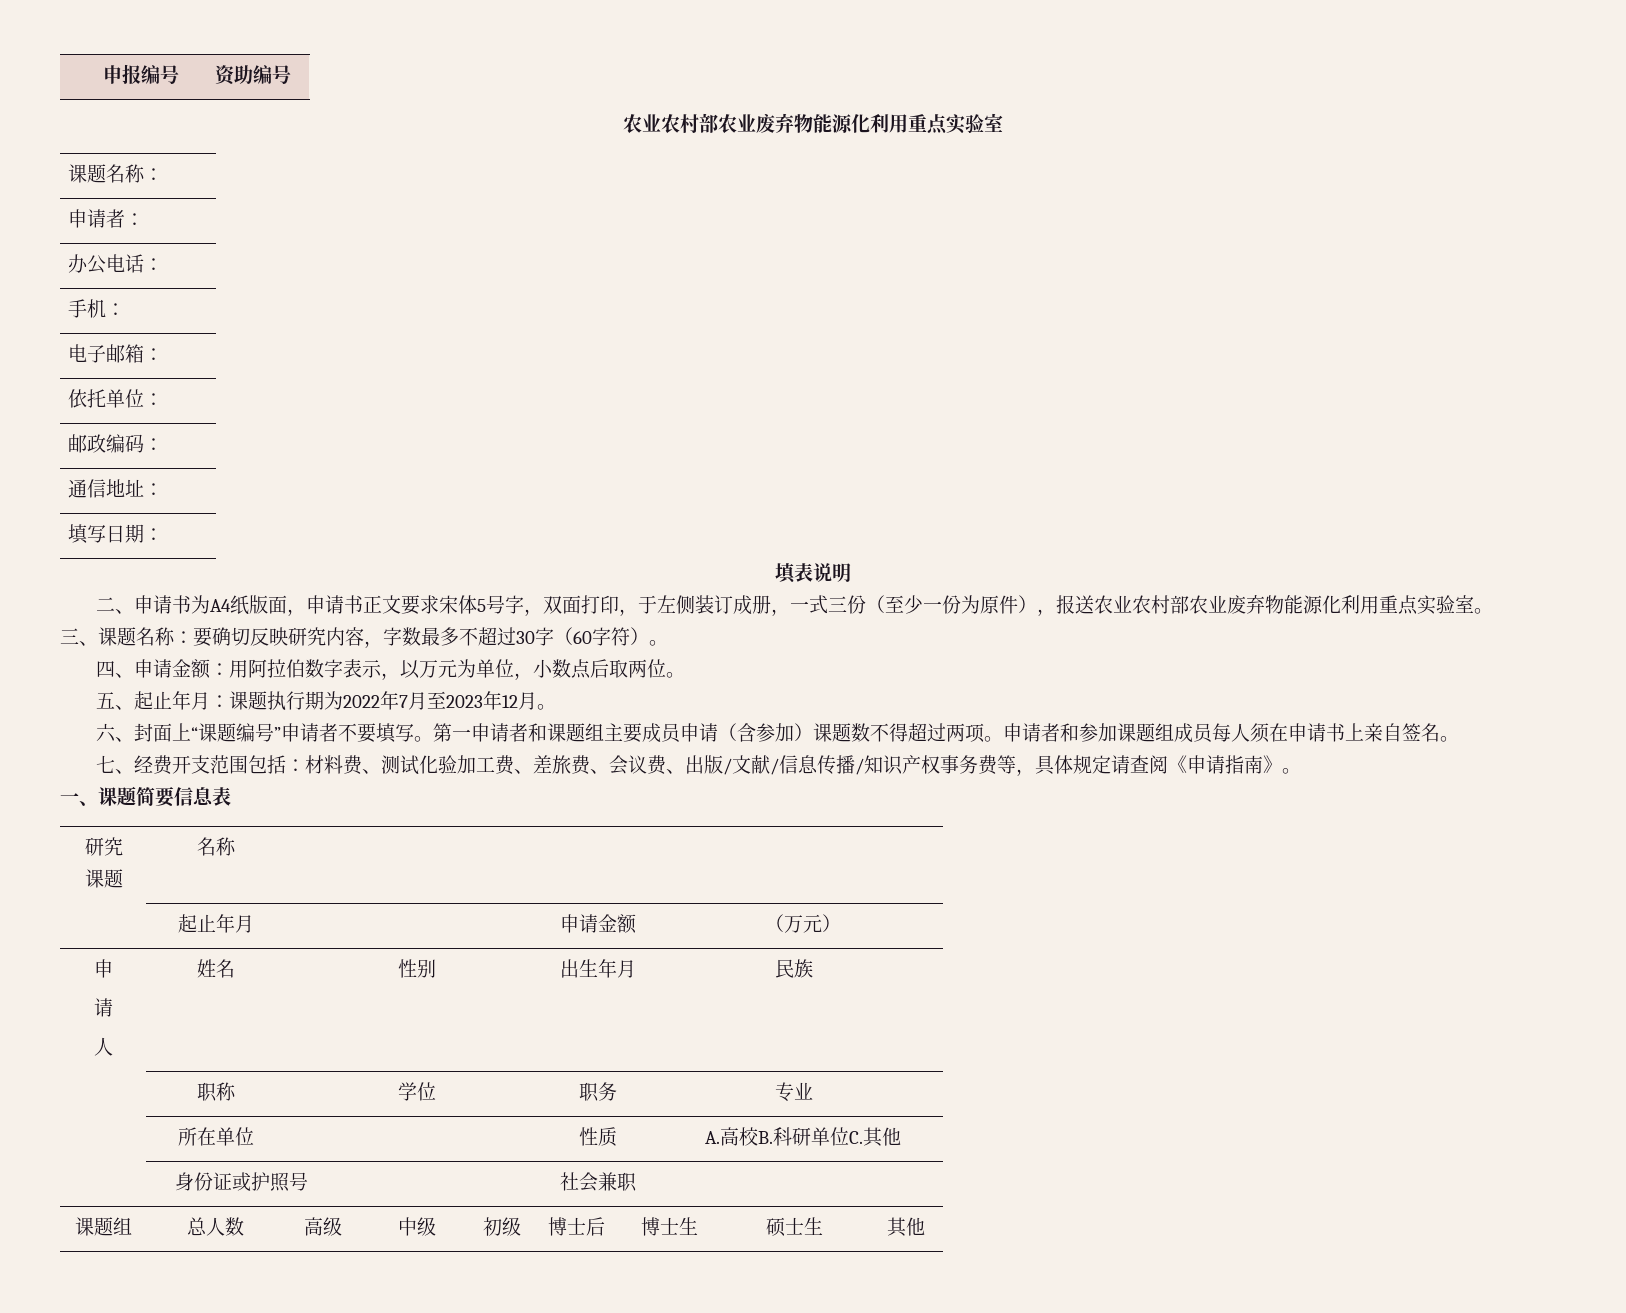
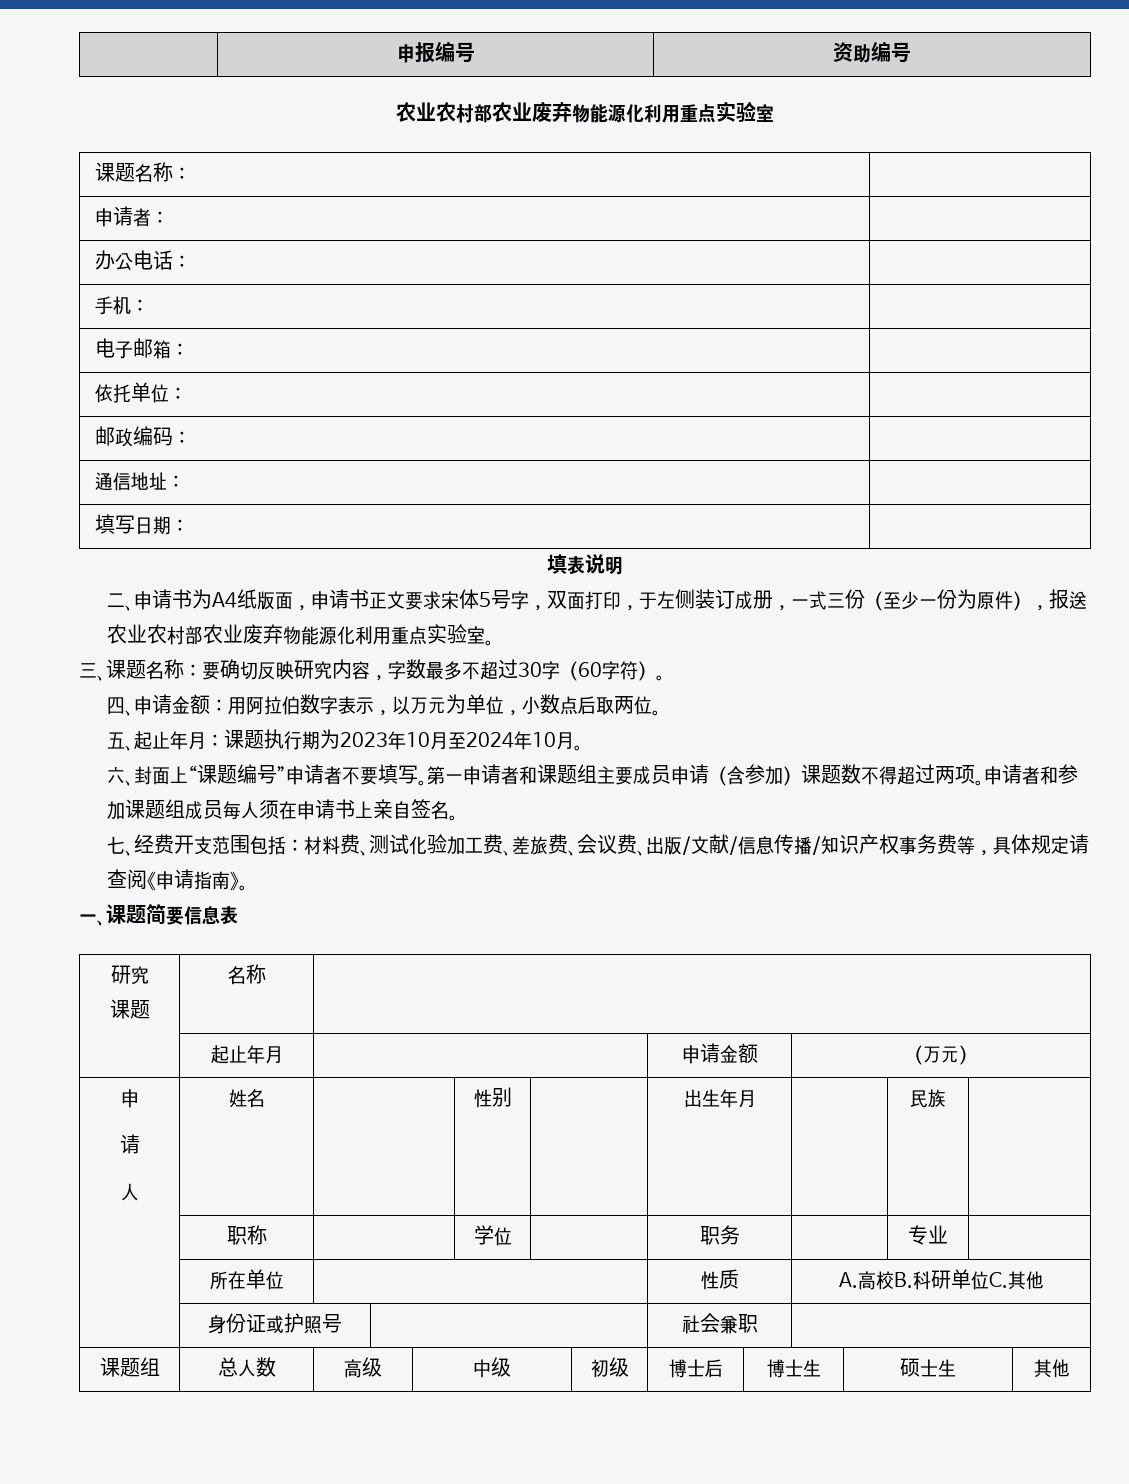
- 五、起止年月：课题执行期为2022年7月至2023年12月。
+ 五、起止年月：课题执行期为2023年10月至2024年10月。

